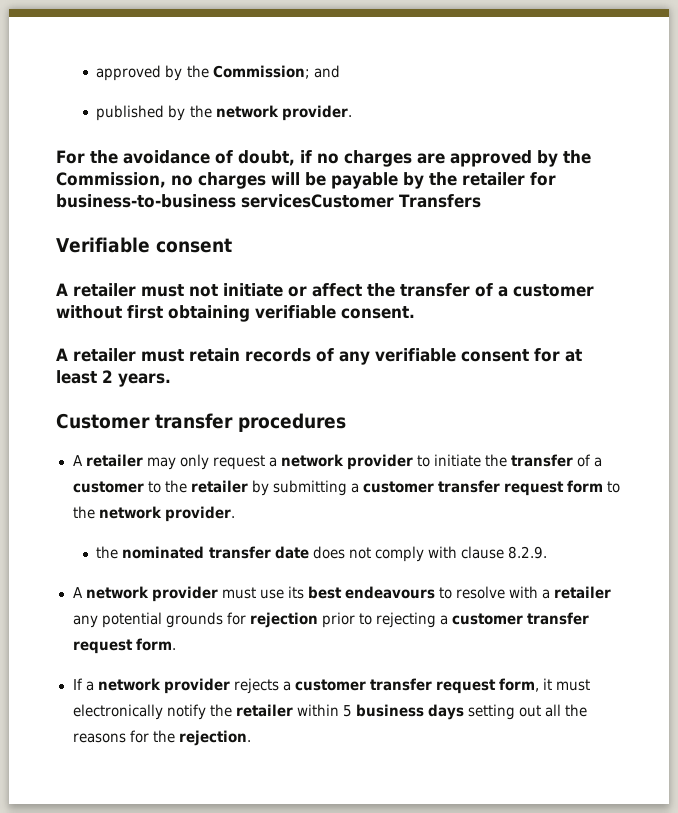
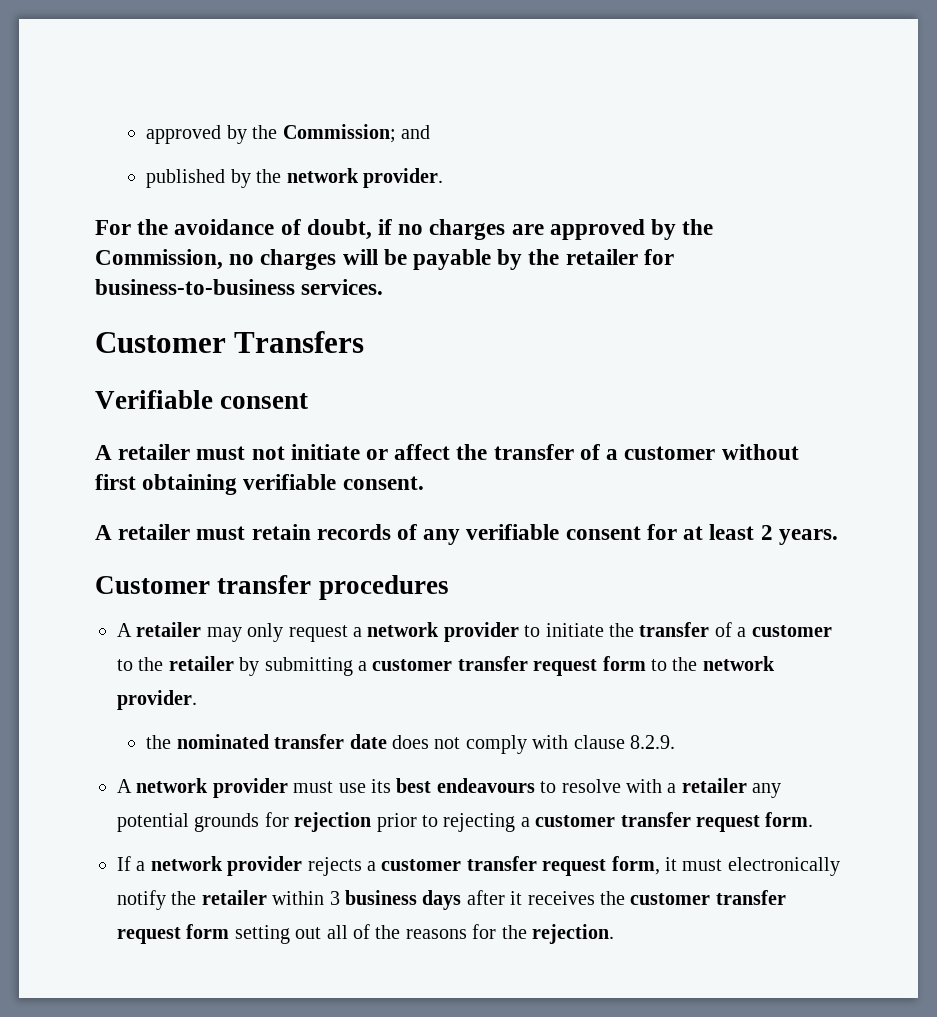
- For the avoidance of doubt, if no charges are approved by the Commission, no charges will be payable by the retailer for business-to-business servicesCustomer Transfers
+ For the avoidance of doubt, if no charges are approved by the Commission, no charges will be payable by the retailer for business-to-business services.
+ Customer Transfers
- If a network provider rejects a customer transfer request form, it must electronically notify the retailer within 5 business days setting out all the reasons for the rejection.
+ If a network provider rejects a customer transfer request form, it must electronically notify the retailer within 3 business days after it receives the customer transfer request form setting out all of the reasons for the rejection.

